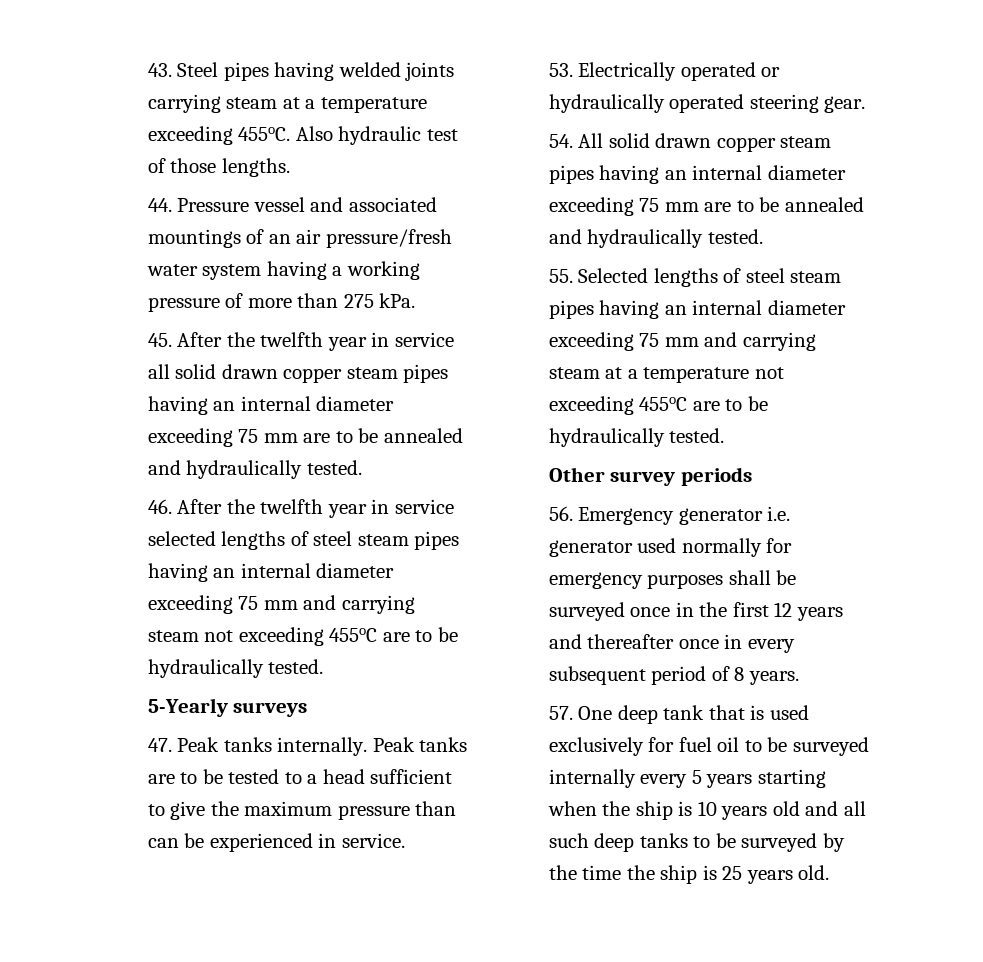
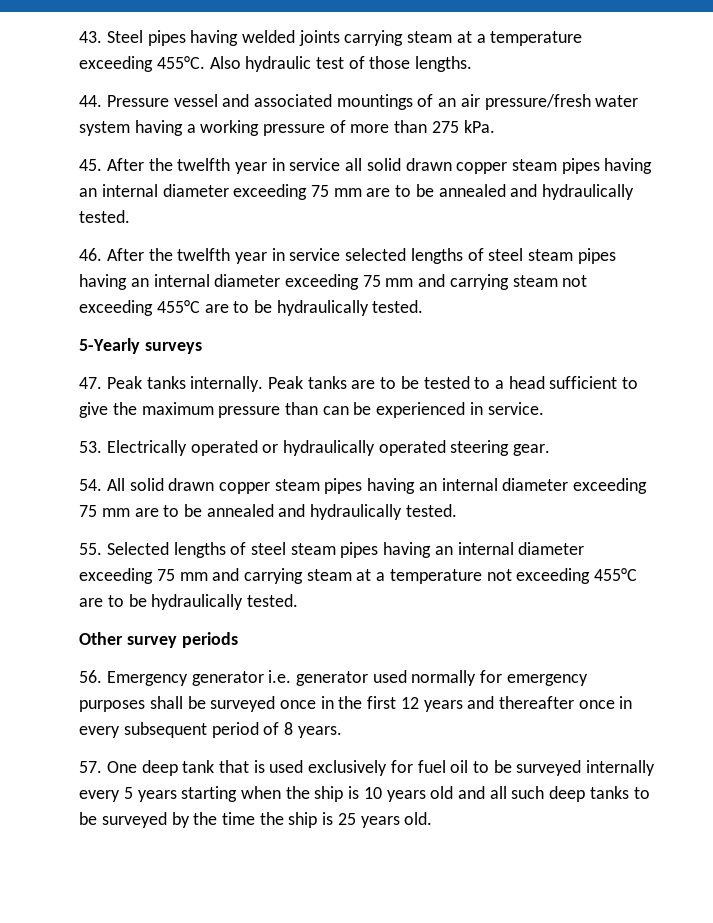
- 43. Steel pipes having welded joints carrying steam at a temperature exceeding 455oC.
+ 43. Steel pipes having welded joints carrying steam at a temperature exceeding 455°C.
- 46. After the twelfth year in service selected lengths of steel steam pipes having an internal diameter exceeding 75 mm and carrying steam not exceeding 455oC are to be hydraulically tested.
+ 46. After the twelfth year in service selected lengths of steel steam pipes having an internal diameter exceeding 75 mm and carrying steam not exceeding 455°C are to be hydraulically tested.
- 55. Selected lengths of steel steam pipes having an internal diameter exceeding 75 mm and carrying steam at a temperature not exceeding 455oC are to be hydraulically tested.
+ 55. Selected lengths of steel steam pipes having an internal diameter exceeding 75 mm and carrying steam at a temperature not exceeding 455°C are to be hydraulically tested.

